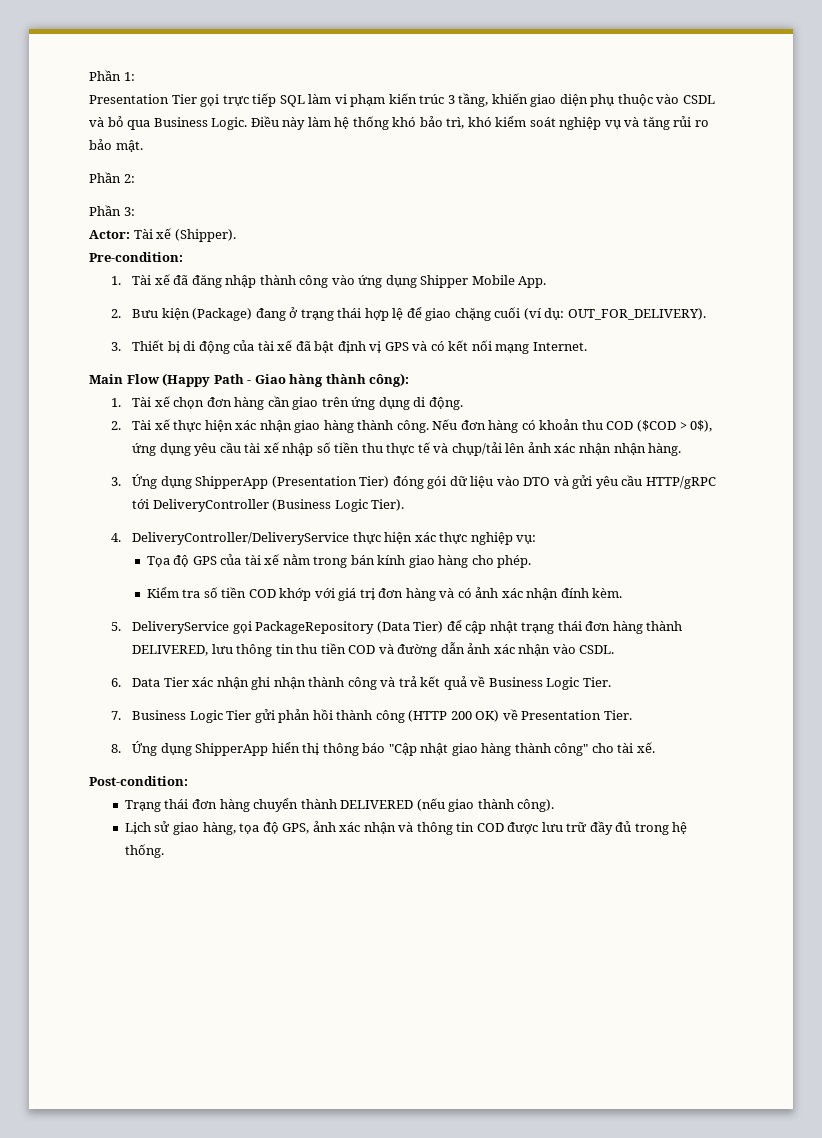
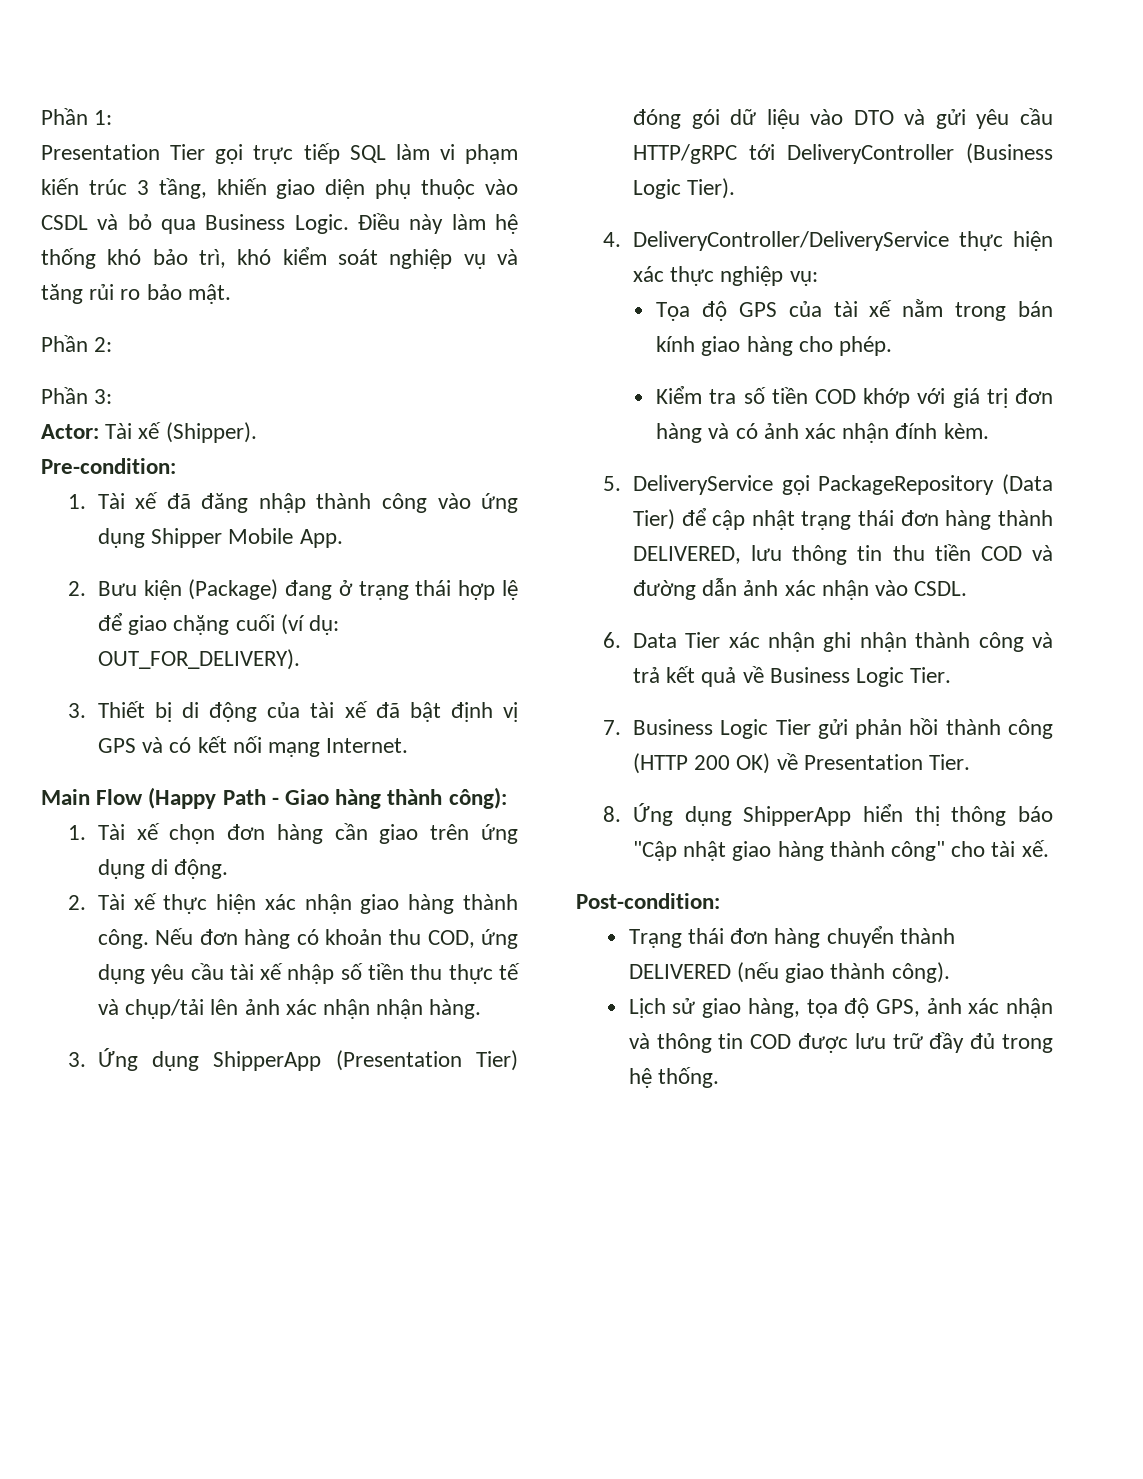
- Nếu đơn hàng có khoản thu COD ($COD > 0$), ứng dụng yêu cầu tài xế nhập số tiền thu thực tế và chụp/tải lên ảnh xác nhận nhận hàng.
+ Nếu đơn hàng có khoản thu COD, ứng dụng yêu cầu tài xế nhập số tiền thu thực tế và chụp/tải lên ảnh xác nhận nhận hàng.

